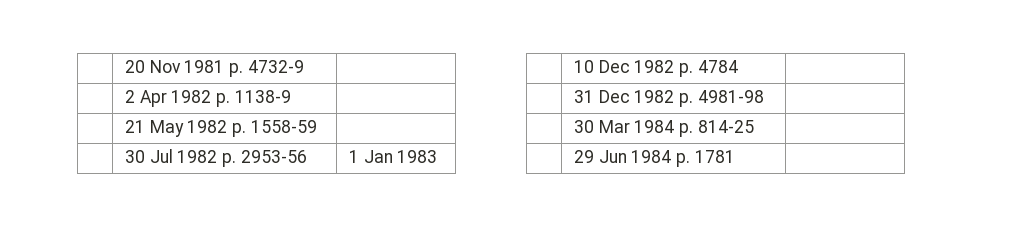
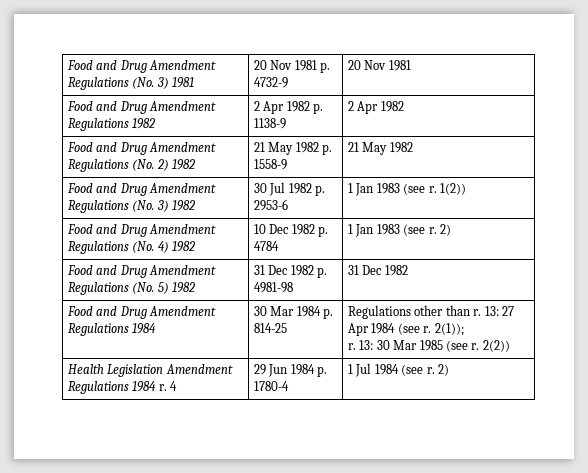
- | 20 Nov 1981 p. 4732-9 |
- | 2 Apr 1982 p. 1138-9 |
- | 21 May 1982 p. 1558-59 |
- | 30 Jul 1982 p. 2953-56 | 1 Jan 1983
- | 10 Dec 1982 p. 4784 |
- | 31 Dec 1982 p. 4981-98 |
- | 30 Mar 1984 p. 814-25 |
- | 29 Jun 1984 p. 1781 |
+ Food and Drug Amendment Regulations (No. 3) 1981 | 20 Nov 1981 p. 4732-9 | 20 Nov 1981
+ Food and Drug Amendment Regulations 1982 | 2 Apr 1982 p. 1138-9 | 2 Apr 1982
+ Food and Drug Amendment Regulations (No. 2) 1982 | 21 May 1982 p. 1558-9 | 21 May 1982
+ Food and Drug Amendment Regulations (No. 3) 1982 | 30 Jul 1982 p. 2953-6 | 1 Jan 1983 (see r. 1(2))
+ Food and Drug Amendment Regulations (No. 4) 1982 | 10 Dec 1982 p. 4784 | 1 Jan 1983 (see r. 2)
+ Food and Drug Amendment Regulations (No. 5) 1982 | 31 Dec 1982 p. 4981-98 | 31 Dec 1982
+ Food and Drug Amendment Regulations 1984 | 30 Mar 1984 p. 814-25 | Regulations other than r. 13: 27 Apr 1984 (see r. 2(1));
+ r. 13: 30 Mar 1985 (see r. 2(2))
+ Health Legislation Amendment Regulations 1984 r. 4 | 29 Jun 1984 p. 1780-4 | 1 Jul 1984 (see r. 2)

